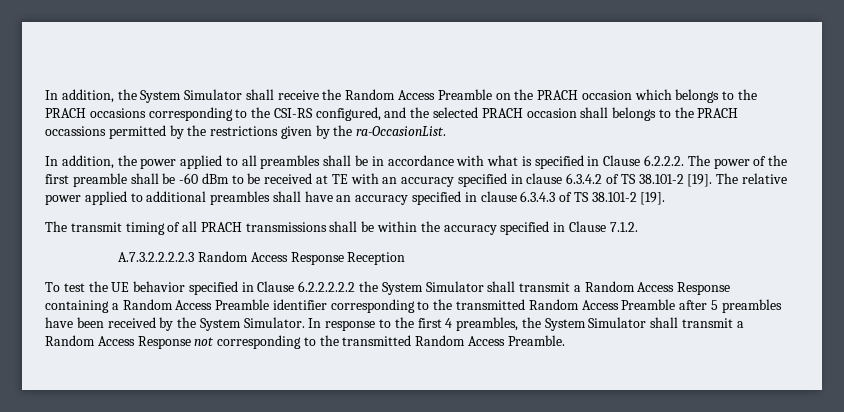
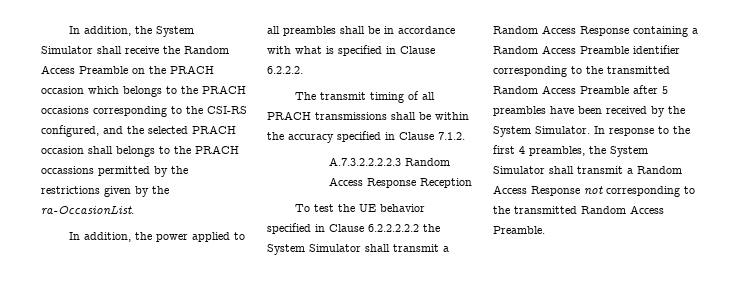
- In addition, the power applied to all preambles shall be in accordance with what is specified in Clause 6.2.2.2. The power of the first preamble shall be -60 dBm to be received at TE with an accuracy specified in clause 6.3.4.2 of TS 38.101-2 [19]. The relative power applied to additional preambles shall have an accuracy specified in clause 6.3.4.3 of TS 38.101-2 [19].
+ In addition, the power applied to all preambles shall be in accordance with what is specified in Clause 6.2.2.2.

